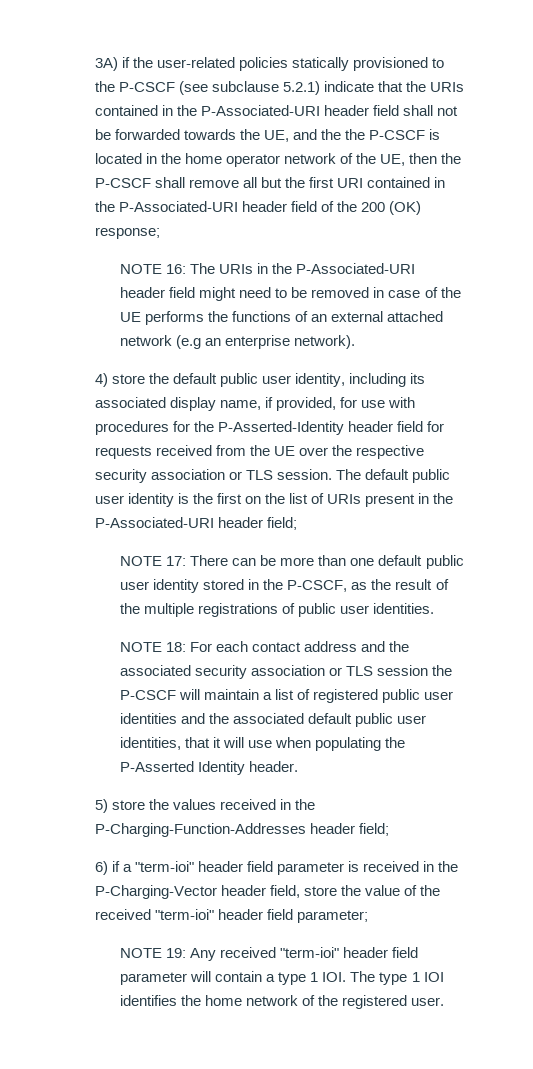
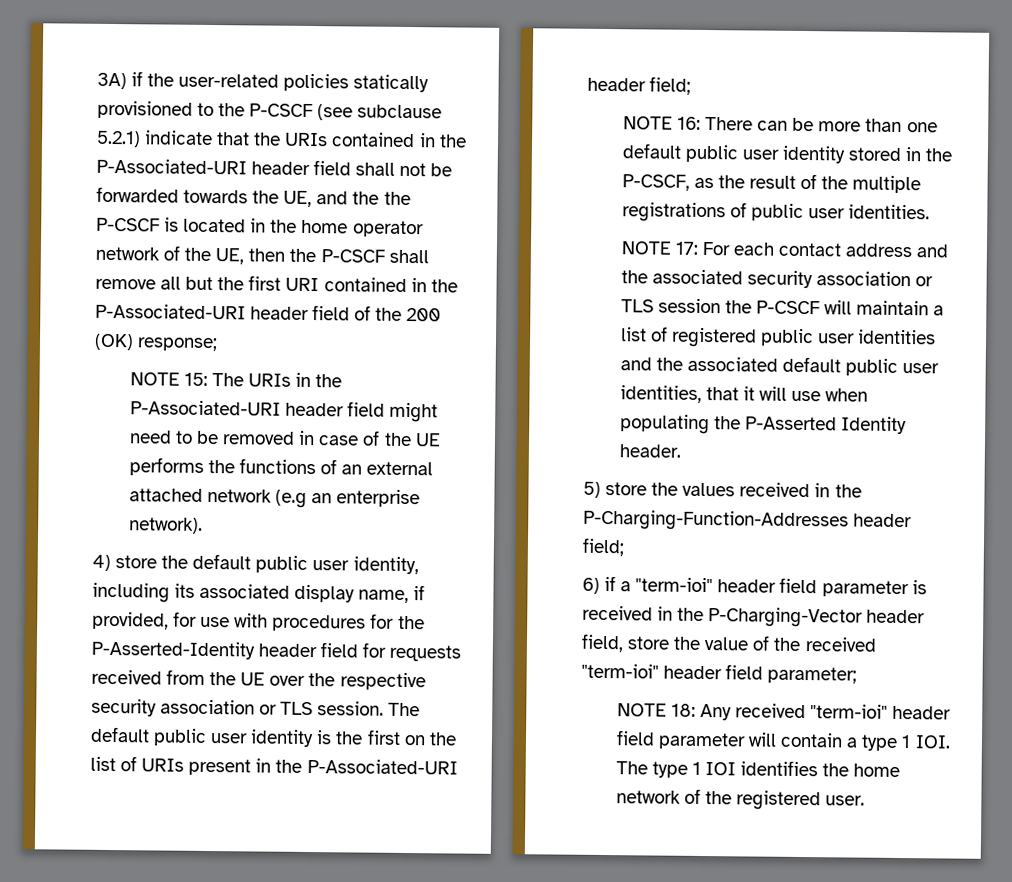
- NOTE 16: The URIs in the P-Associated-URI header field might need to be removed in case of the UE performs the functions of an external attached network (e.g an enterprise network).
+ NOTE 15: The URIs in the P-Associated-URI header field might need to be removed in case of the UE performs the functions of an external attached network (e.g an enterprise network).
- NOTE 17: There can be more than one default public user identity stored in the P-CSCF, as the result of the multiple registrations of public user identities.
+ NOTE 16: There can be more than one default public user identity stored in the P-CSCF, as the result of the multiple registrations of public user identities.
- NOTE 18: For each contact address and the associated security association or TLS session the P-CSCF will maintain a list of registered public user identities and the associated default public user identities, that it will use when populating the P-Asserted Identity header.
+ NOTE 17: For each contact address and the associated security association or TLS session the P-CSCF will maintain a list of registered public user identities and the associated default public user identities, that it will use when populating the P-Asserted Identity header.
- NOTE 19: Any received "term-ioi" header field parameter will contain a type 1 IOI. The type 1 IOI identifies the home network of the registered user.
+ NOTE 18: Any received "term-ioi" header field parameter will contain a type 1 IOI. The type 1 IOI identifies the home network of the registered user.

